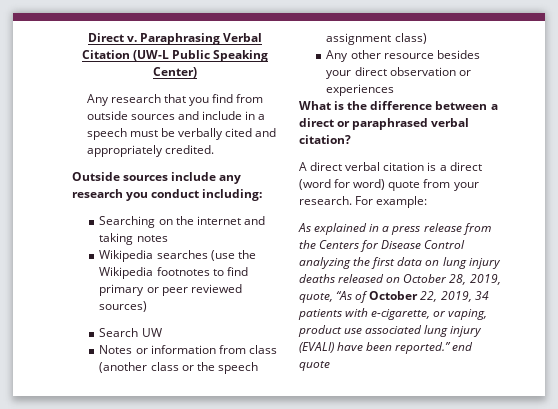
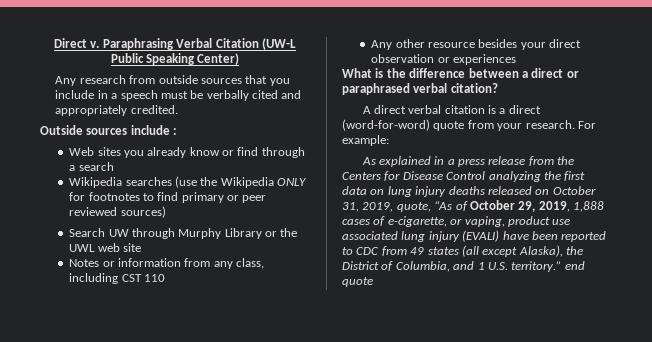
- Any research that you find from outside sources and include in a speech must be verbally cited and appropriately credited.
+ Any research from outside sources that you include in a speech must be verbally cited and appropriately credited.
- Outside sources include any research you conduct including:
- Searching on the internet and taking notes
+ Outside sources include :
+ Web sites you already know or find through a search
- Wikipedia searches (use the Wikipedia footnotes to find primary or peer reviewed sources)
+ Wikipedia searches (use the Wikipedia ONLY for footnotes to find primary or peer reviewed sources)
- Search UW
- Notes or information from class (another class or the speech assignment class)
+ Search UW through Murphy Library or the UWL web site
+ Notes or information from any class, including CST 110
- A direct verbal citation is a direct (word for word) quote from your research.
+ A direct verbal citation is a direct (word-for-word) quote from your research.
- As explained in a press release from the Centers for Disease Control analyzing the first data on lung injury deaths released on October 28, 2019, quote, “As of October 22, 2019, 34 patients with e-cigarette, or vaping, product use associated lung injury (EVALI) have been reported.” end quote
+ As explained in a press release from the Centers for Disease Control analyzing the first data on lung injury deaths released on October 31, 2019, quote, “As of October 29, 2019, 1,888 cases of e-cigarette, or vaping, product use associated lung injury (EVALI) have been reported to CDC from 49 states (all except Alaska), the District of Columbia, and 1 U.S. territory.” end quote

